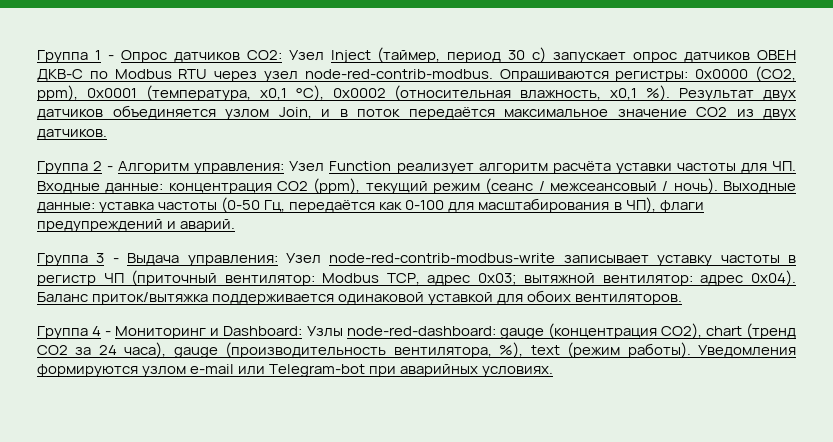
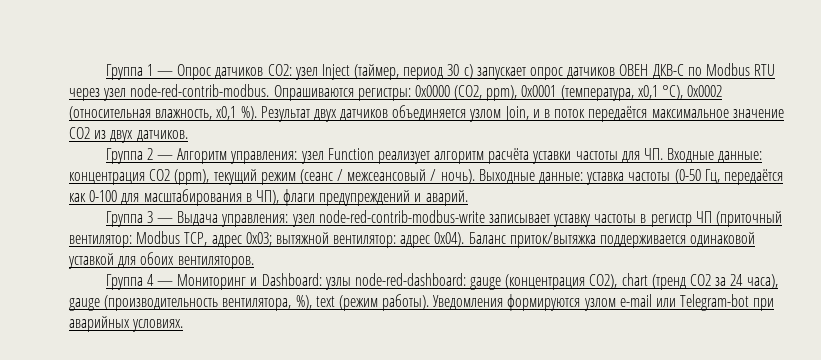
- Группа 1 - Опрос датчиков CO2: Узел Inject (таймер, период 30 с) запускает опрос датчиков ОВЕН ДКВ-С по Modbus RTU через узел node-red-contrib-modbus.
+ Группа 1 — Опрос датчиков CO2: узел Inject (таймер, период 30 с) запускает опрос датчиков ОВЕН ДКВ-С по Modbus RTU через узел node-red-contrib-modbus.
- Группа 2 - Алгоритм управления: Узел Function реализует алгоритм расчёта уставки частоты для ЧП. Входные данные: концентрация CO2 (ppm), текущий режим (сеанс / межсеансовый / ночь).
+ Группа 2 — Алгоритм управления: узел Function реализует алгоритм расчёта уставки частоты для ЧП. Входные данные: концентрация CO2 (ppm), текущий режим (сеанс / межсеансовый / ночь).
- Группа 3 - Выдача управления: Узел node-red-contrib-modbus-write записывает уставку частоты в регистр ЧП (приточный вентилятор: Modbus TCP, адрес 0x03; вытяжной вентилятор: адрес 0x04).
+ Группа 3 — Выдача управления: узел node-red-contrib-modbus-write записывает уставку частоты в регистр ЧП (приточный вентилятор: Modbus TCP, адрес 0x03; вытяжной вентилятор: адрес 0x04).
- Группа 4 - Мониторинг и Dashboard: Узлы node-red-dashboard: gauge (концентрация CO2), chart (тренд CO2 за 24 часа), gauge (производительность вентилятора, %), text (режим работы).
+ Группа 4 — Мониторинг и Dashboard: узлы node-red-dashboard: gauge (концентрация CO2), chart (тренд CO2 за 24 часа), gauge (производительность вентилятора, %), text (режим работы).

